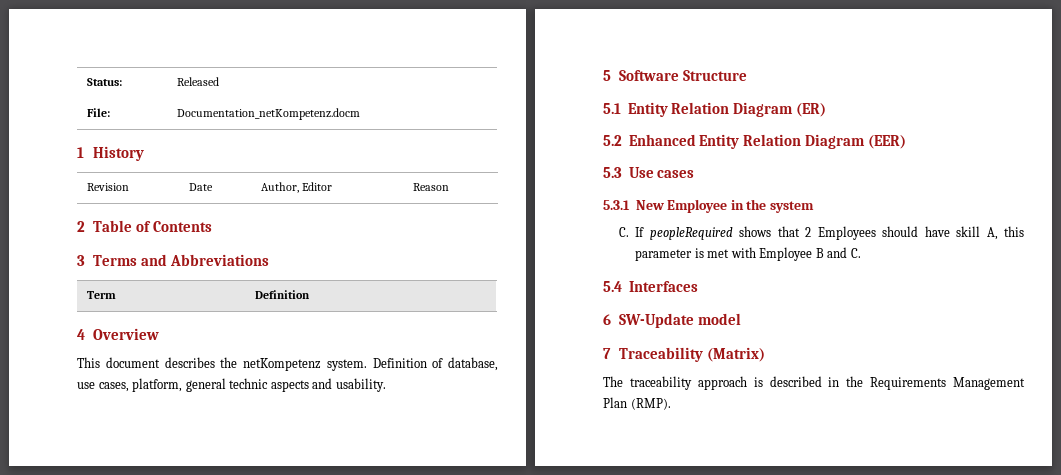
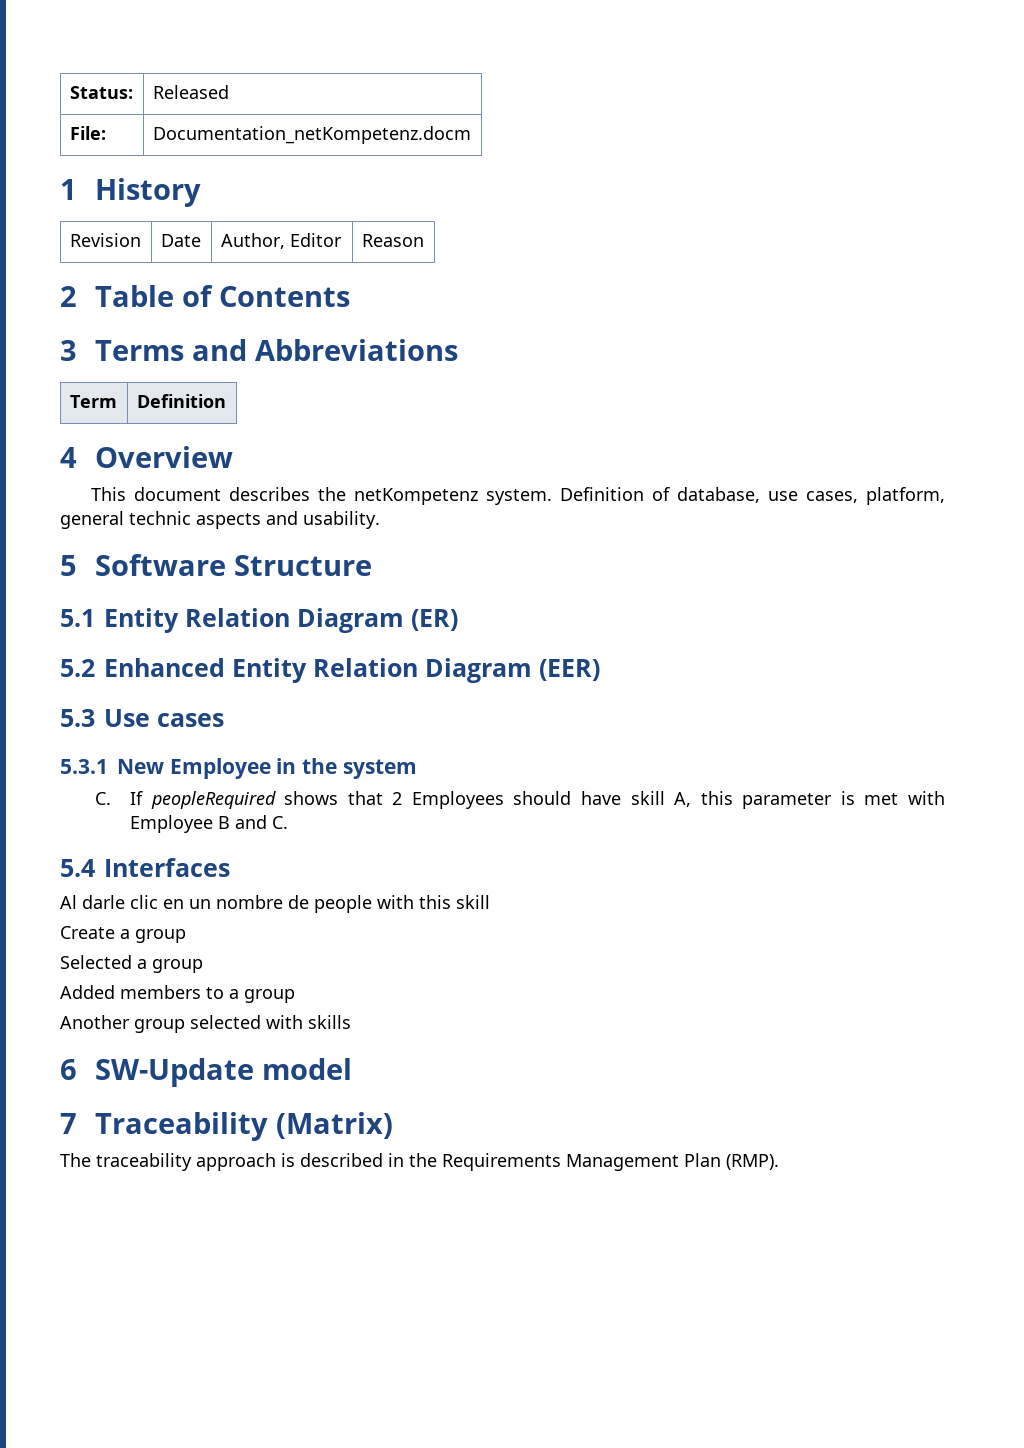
+ Al darle clic en un nombre de people with this skill
+ Create a group
+ Selected a group
+ Added members to a group
+ Another group selected with skills

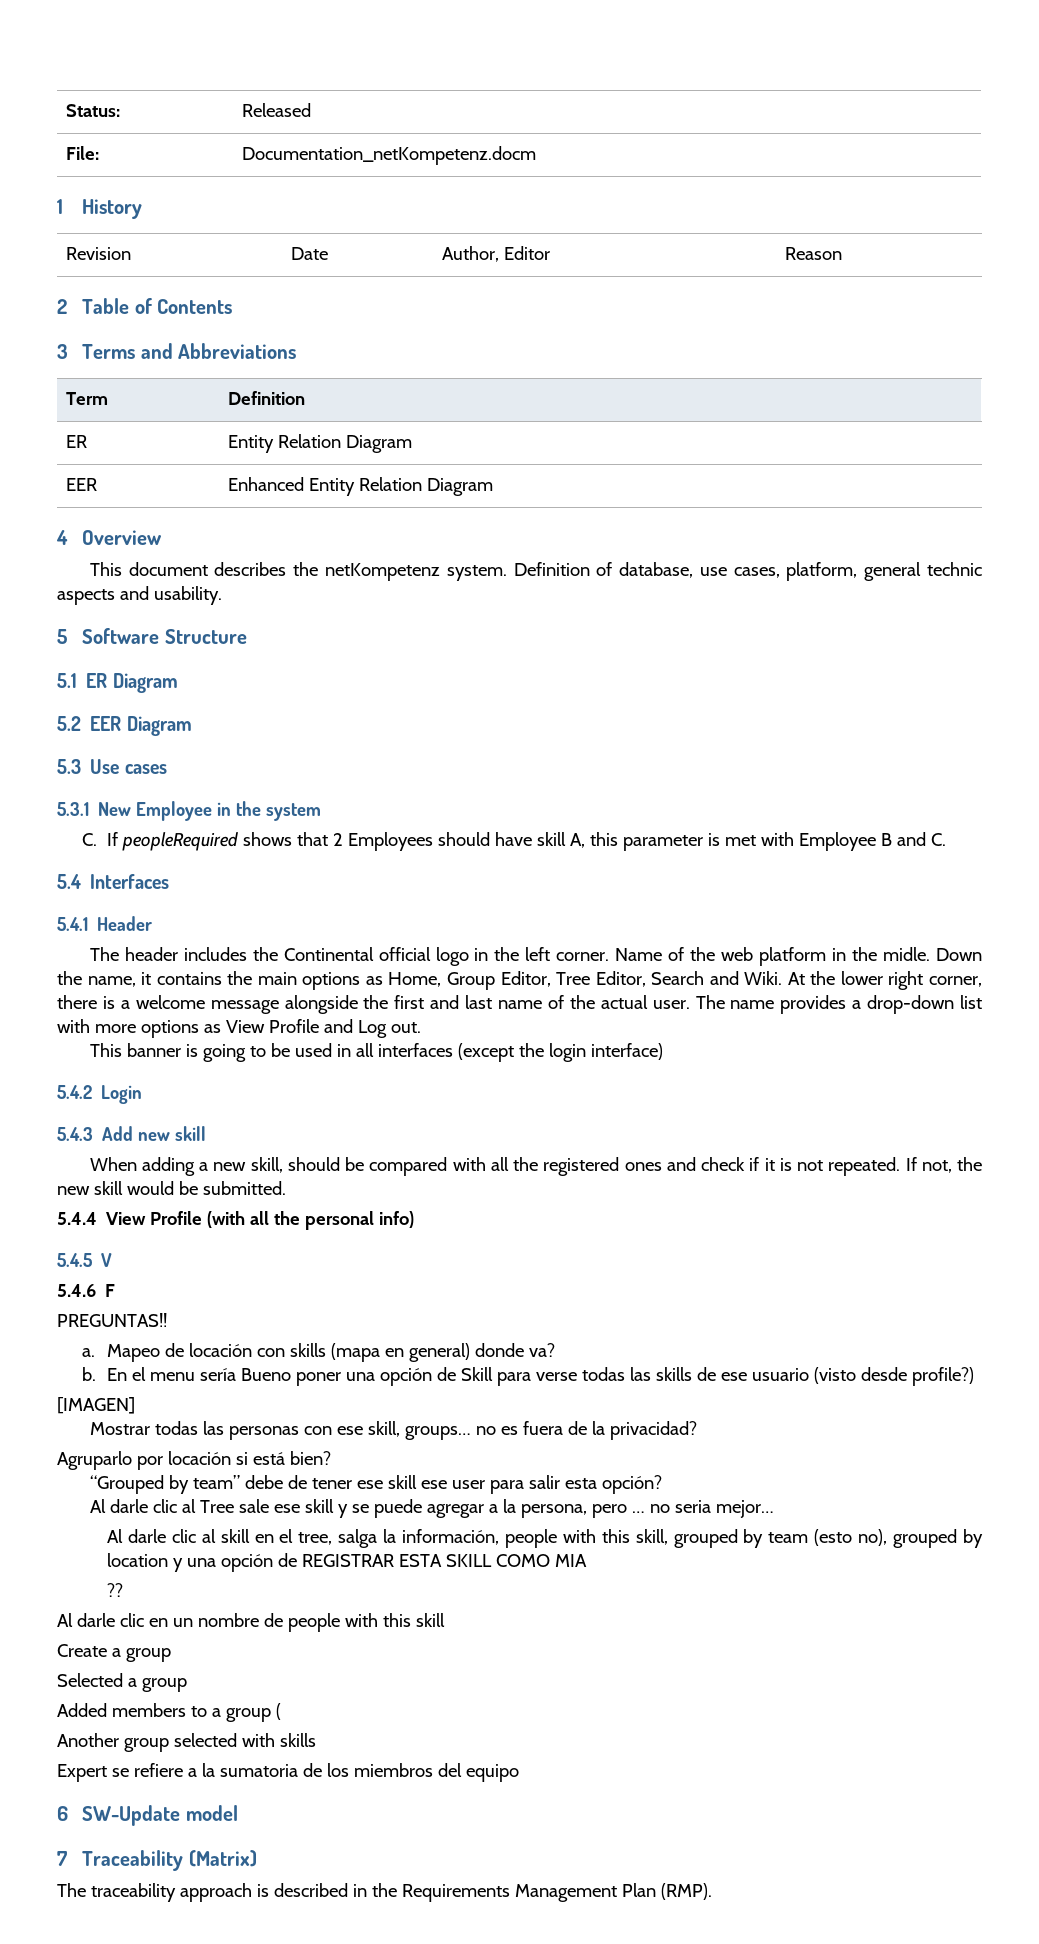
+ ER | Entity Relation Diagram
+ EER | Enhanced Entity Relation Diagram
- 5.1 Entity Relation Diagram (ER)
+ 5.1 ER Diagram
- 5.2 Enhanced Entity Relation Diagram (EER)
+ 5.2 EER Diagram
+ 5.4.1 Header
+ The header includes the Continental official logo in the left corner. Name of the web platform in the midle. Down the name, it contains the main options as Home, Group Editor, Tree Editor, Search and Wiki. At the lower right corner, there is a welcome message alongside the first and last name of the actual user. The name provides a drop-down list with more options as View Profile and Log out.
+ This banner is going to be used in all interfaces (except the login interface)
+ 5.4.2 Login
+ 5.4.3 Add new skill
+ When adding a new skill, should be compared with all the registered ones and check if it is not repeated. If not, the new skill would be submitted.
+ 5.4.4 View Profile (with all the personal info)
+ 5.4.5 V
+ 5.4.6 F
+ PREGUNTAS!!
+ a. Mapeo de locación con skills (mapa en general) donde va?
+ b. En el menu sería Bueno poner una opción de Skill para verse todas las skills de ese usuario (visto desde profile?)
+ [IMAGEN]
+ Mostrar todas las personas con ese skill, groups… no es fuera de la privacidad?
+ Agruparlo por locación si está bien?
+ “Grouped by team” debe de tener ese skill ese user para salir esta opción?
+ Al darle clic al Tree sale ese skill y se puede agregar a la persona, pero … no seria mejor…
+ Al darle clic al skill en el tree, salga la información, people with this skill, grouped by team (esto no), grouped by location y una opción de REGISTRAR ESTA SKILL COMO MIA
+ ??
- Added members to a group
+ Added members to a group (
+ Expert se refiere a la sumatoria de los miembros del equipo

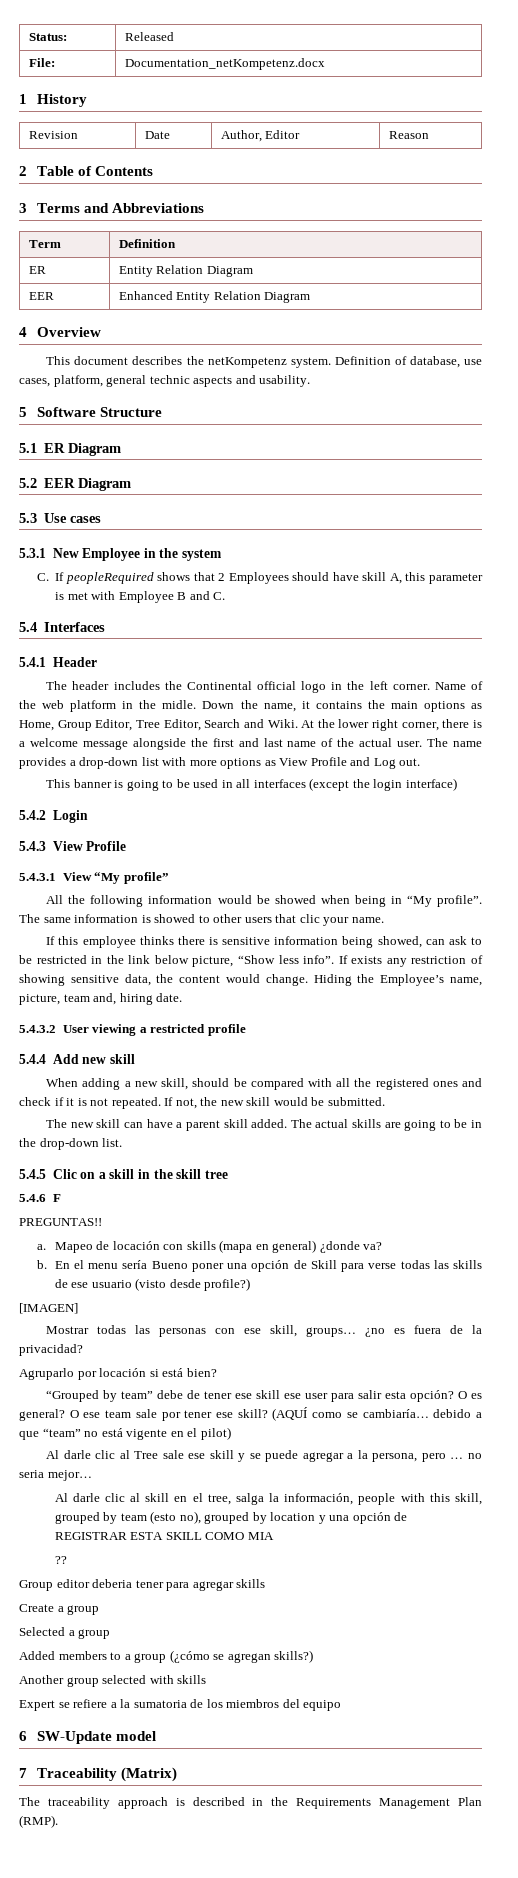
- File: | Documentation_netKompetenz.docm
+ File: | Documentation_netKompetenz.docx
- 5.4.3 Add new skill
+ 5.4.3 View Profile
+ 5.4.3.1 View “My profile”
+ All the following information would be showed when being in “My profile”. The same information is showed to other users that clic your name.
+ If this employee thinks there is sensitive information being showed, can ask to be restricted in the link below picture, “Show less info”. If exists any restriction of showing sensitive data, the content would change. Hiding the Employee’s name, picture, team and, hiring date.
+ 5.4.3.2 User viewing a restricted profile
+ 5.4.4 Add new skill
- 5.4.4 View Profile (with all the personal info)
- 5.4.5 V
+ The new skill can have a parent skill added. The actual skills are going to be in the drop-down list.
+ 5.4.5 Clic on a skill in the skill tree
- Mapeo de locación con skills (mapa en general) donde va?
+ Mapeo de locación con skills (mapa en general) ¿donde va?
- Mostrar todas las personas con ese skill, groups… no es fuera de la privacidad?
+ Mostrar todas las personas con ese skill, groups… ¿no es fuera de la privacidad?
+ O es general? O ese team sale por tener ese skill? (AQUÍ como se cambiaría… debido a que “team” no está vigente en el pilot)
- Al darle clic en un nombre de people with this skill
+ Group editor deberia tener para agregar skills
- Added members to a group (
+ Added members to a group (¿cómo se agregan skills?)

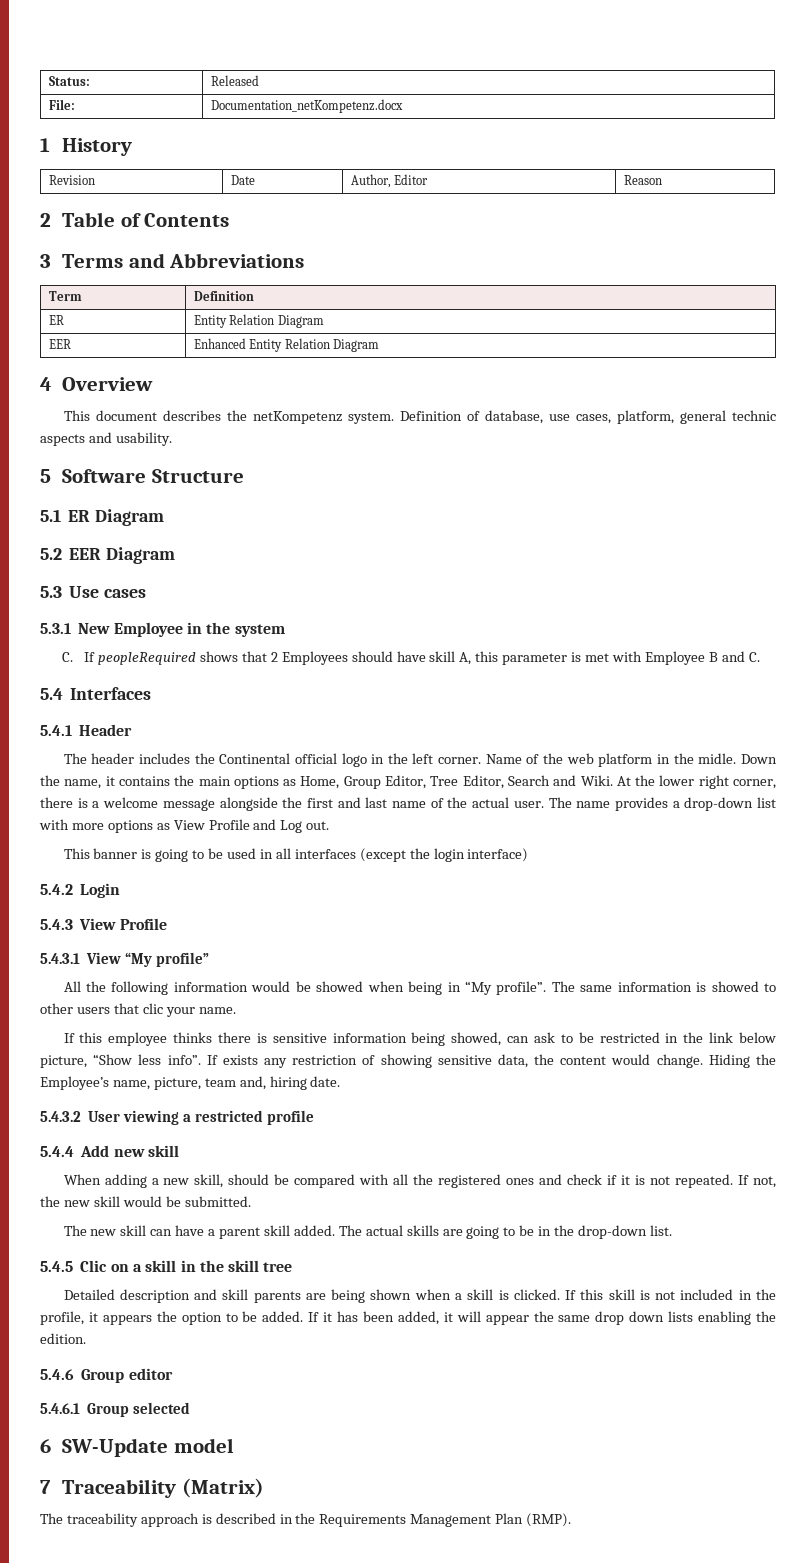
- 5.4.6 F
- PREGUNTAS!!
- a. Mapeo de locación con skills (mapa en general) ¿donde va?
- b. En el menu sería Bueno poner una opción de Skill para verse todas las skills de ese usuario (visto desde profile?)
- [IMAGEN]
- Mostrar todas las personas con ese skill, groups… ¿no es fuera de la privacidad?
- Agruparlo por locación si está bien?
- “Grouped by team” debe de tener ese skill ese user para salir esta opción? O es general? O ese team sale por tener ese skill? (AQUÍ como se cambiaría… debido a que “team” no está vigente en el pilot)
- Al darle clic al Tree sale ese skill y se puede agregar a la persona, pero … no seria mejor…
- Al darle clic al skill en el tree, salga la información, people with this skill, grouped by team (esto no), grouped by location y una opción de REGISTRAR ESTA SKILL COMO MIA
- ??
- Group editor deberia tener para agregar skills
- Create a group
- Selected a group
- Added members to a group (¿cómo se agregan skills?)
- Another group selected with skills
- Expert se refiere a la sumatoria de los miembros del equipo
+ Detailed description and skill parents are being shown when a skill is clicked. If this skill is not included in the profile, it appears the option to be added. If it has been added, it will appear the same drop down lists enabling the edition.
+ 5.4.6 Group editor
+ 5.4.6.1 Group selected

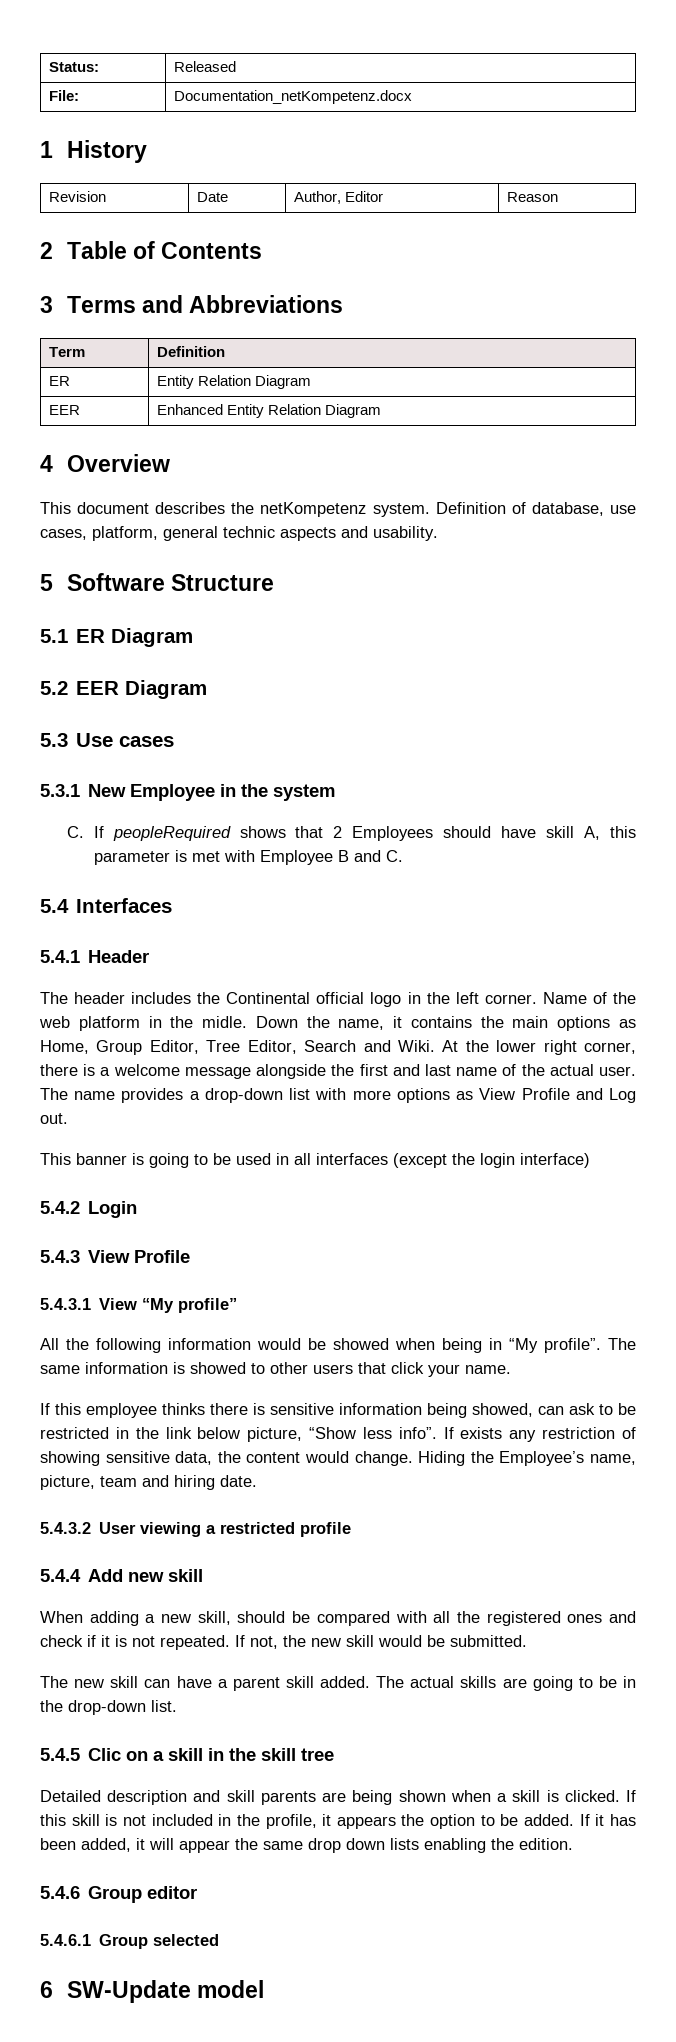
- The same information is showed to other users that clic your name.
+ The same information is showed to other users that click your name.
- Hiding the Employee’s name, picture, team and, hiring date.
+ Hiding the Employee’s name, picture, team and hiring date.
- 7 Traceability (Matrix)
- The traceability approach is described in the Requirements Management Plan (RMP).

